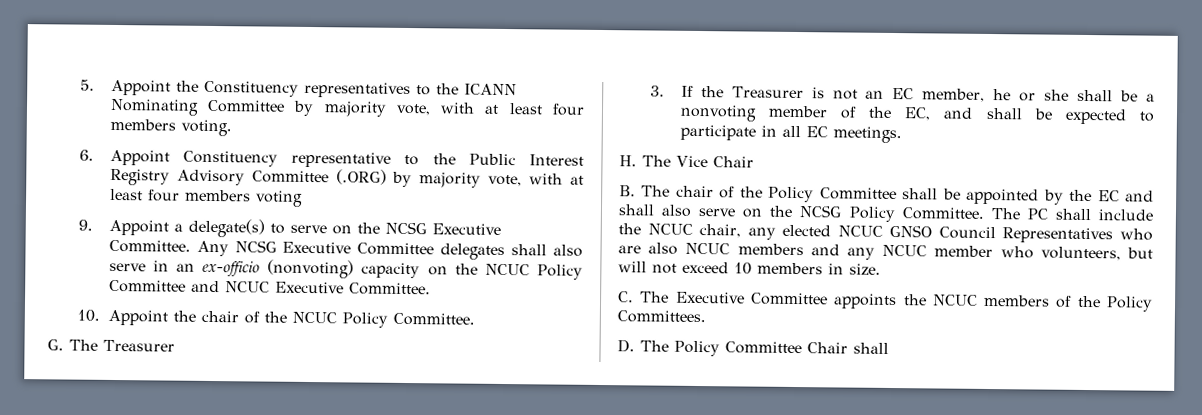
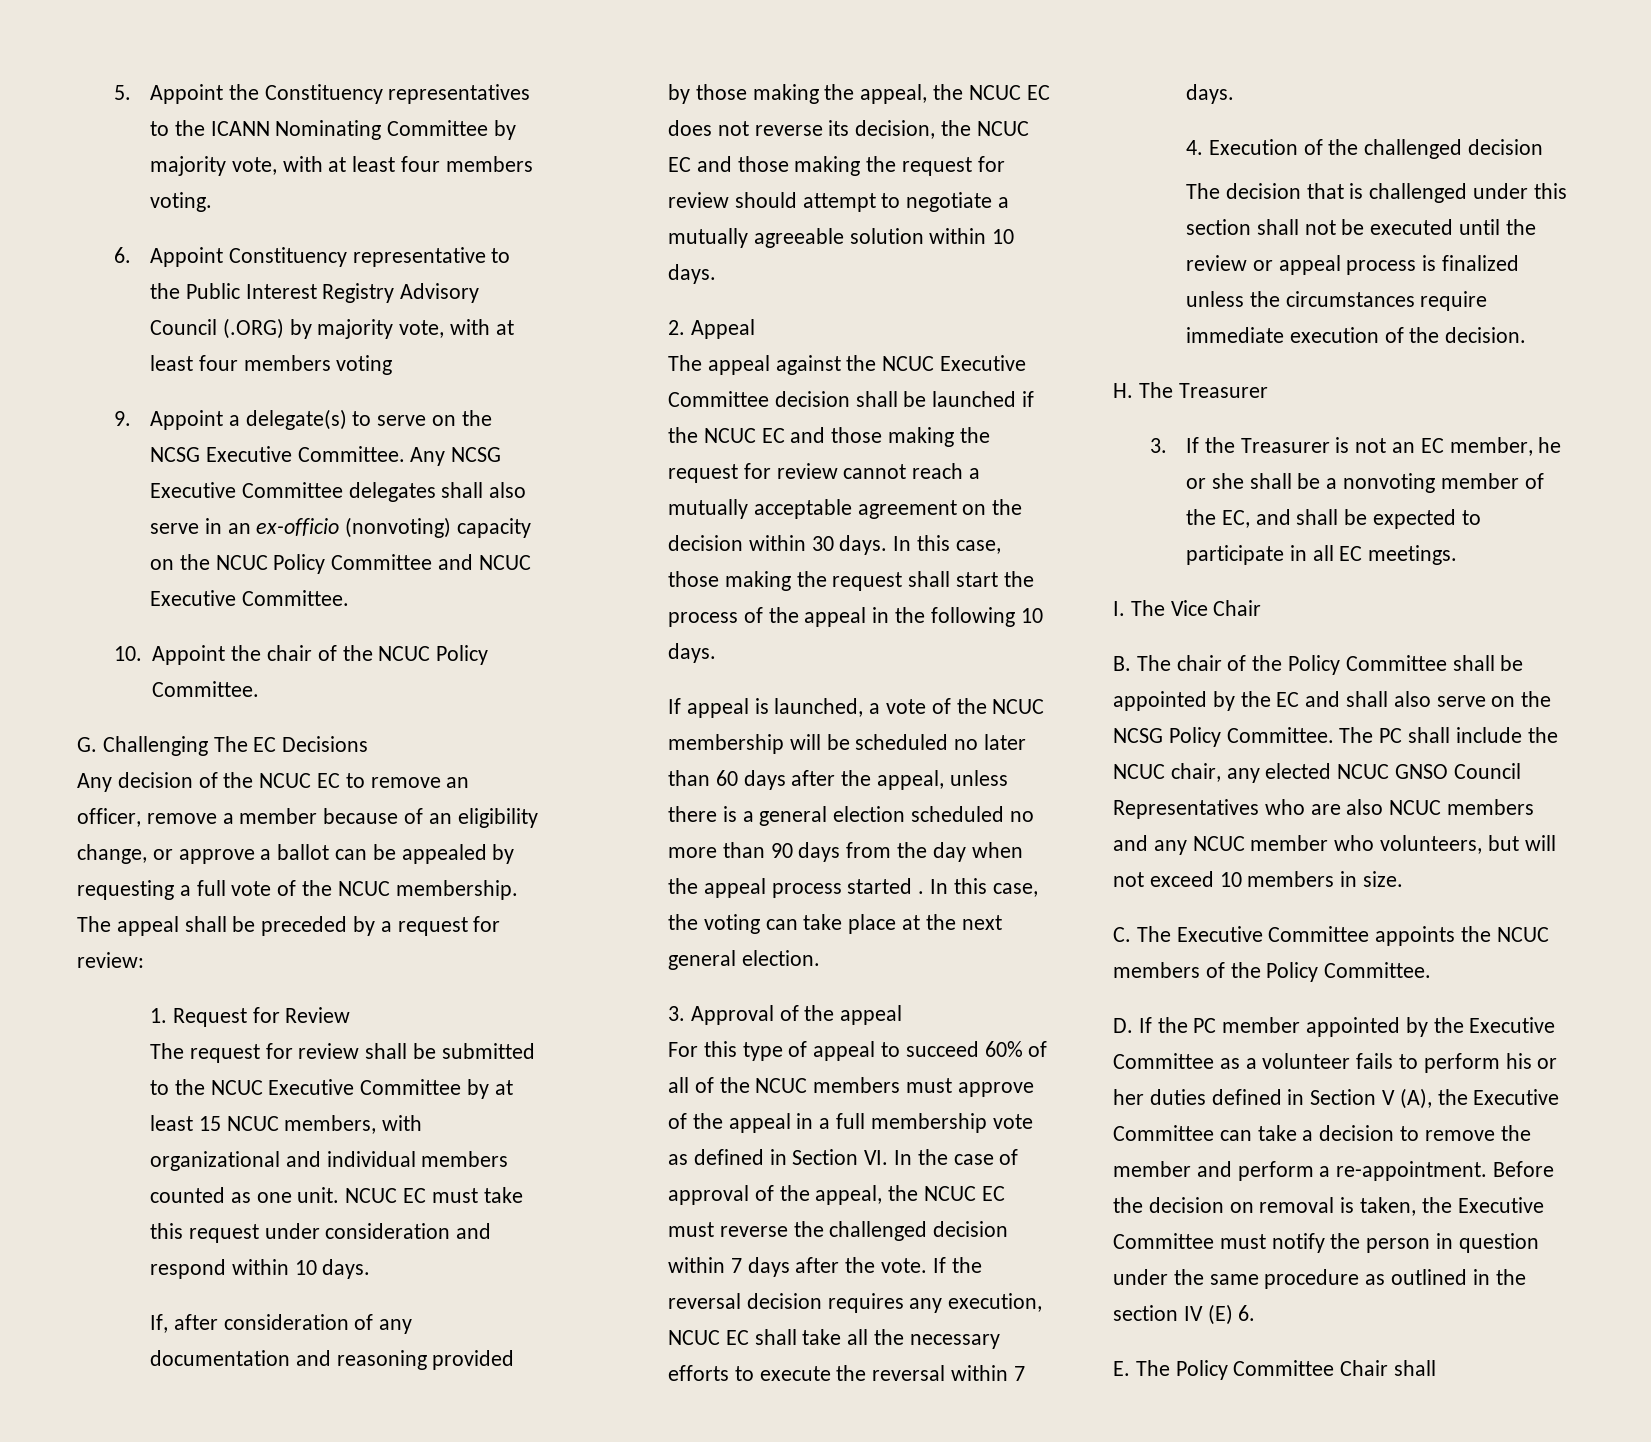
- 6. Appoint Constituency representative to the Public Interest Registry Advisory Committee (.ORG) by majority vote, with at least four members voting
+ 6. Appoint Constituency representative to the Public Interest Registry Advisory Council (.ORG) by majority vote, with at least four members voting
- G. The Treasurer
+ G. Challenging The EC Decisions
+ Any decision of the NCUC EC to remove an officer, remove a member because of an eligibility change, or approve a ballot can be appealed by requesting a full vote of the NCUC membership. The appeal shall be preceded by a request for review:
+ 1. Request for Review
+ The request for review shall be submitted to the NCUC Executive Committee by at least 15 NCUC members, with organizational and individual members counted as one unit. NCUC EC must take this request under consideration and respond within 10 days.
+ If, after consideration of any documentation and reasoning provided by those making the appeal, the NCUC EC does not reverse its decision, the NCUC EC and those making the request for review should attempt to negotiate a mutually agreeable solution within 10 days.
+ 2. Appeal
+ The appeal against the NCUC Executive Committee decision shall be launched if the NCUC EC and those making the request for review cannot reach a mutually acceptable agreement on the decision within 30 days. In this case, those making the request shall start the process of the appeal in the following 10 days.
+ If appeal is launched, a vote of the NCUC membership will be scheduled no later than 60 days after the appeal, unless there is a general election scheduled no more than 90 days from the day when the appeal process started . In this case, the voting can take place at the next general election.
+ 3. Approval of the appeal
+ For this type of appeal to succeed 60% of all of the NCUC members must approve of the appeal in a full membership vote as defined in Section VI. In the case of approval of the appeal, the NCUC EC must reverse the challenged decision within 7 days after the vote. If the reversal decision requires any execution, NCUC EC shall take all the necessary efforts to execute the reversal within 7 days.
+ 4. Execution of the challenged decision
+ The decision that is challenged under this section shall not be executed until the review or appeal process is finalized unless the circumstances require immediate execution of the decision.
+ H. The Treasurer
- H. The Vice Chair
+ I. The Vice Chair
- C. The Executive Committee appoints the NCUC members of the Policy Committees.
+ C. The Executive Committee appoints the NCUC members of the Policy Committee.
- D. The Policy Committee Chair shall
+ D. If the PC member appointed by the Executive Committee as a volunteer fails to perform his or her duties defined in Section V (A), the Executive Committee can take a decision to remove the member and perform a re-appointment. Before the decision on removal is taken, the Executive Committee must notify the person in question under the same procedure as outlined in the section IV (E) 6.
+ E. The Policy Committee Chair shall

